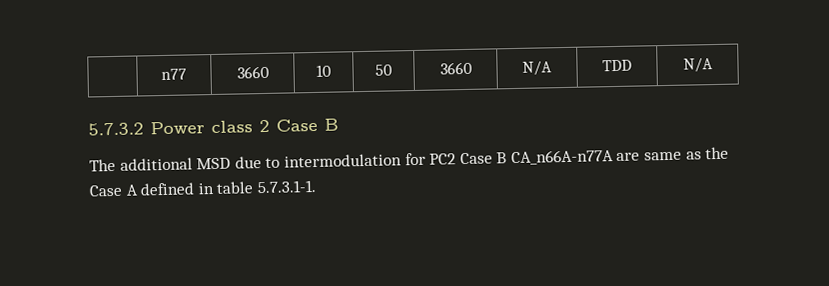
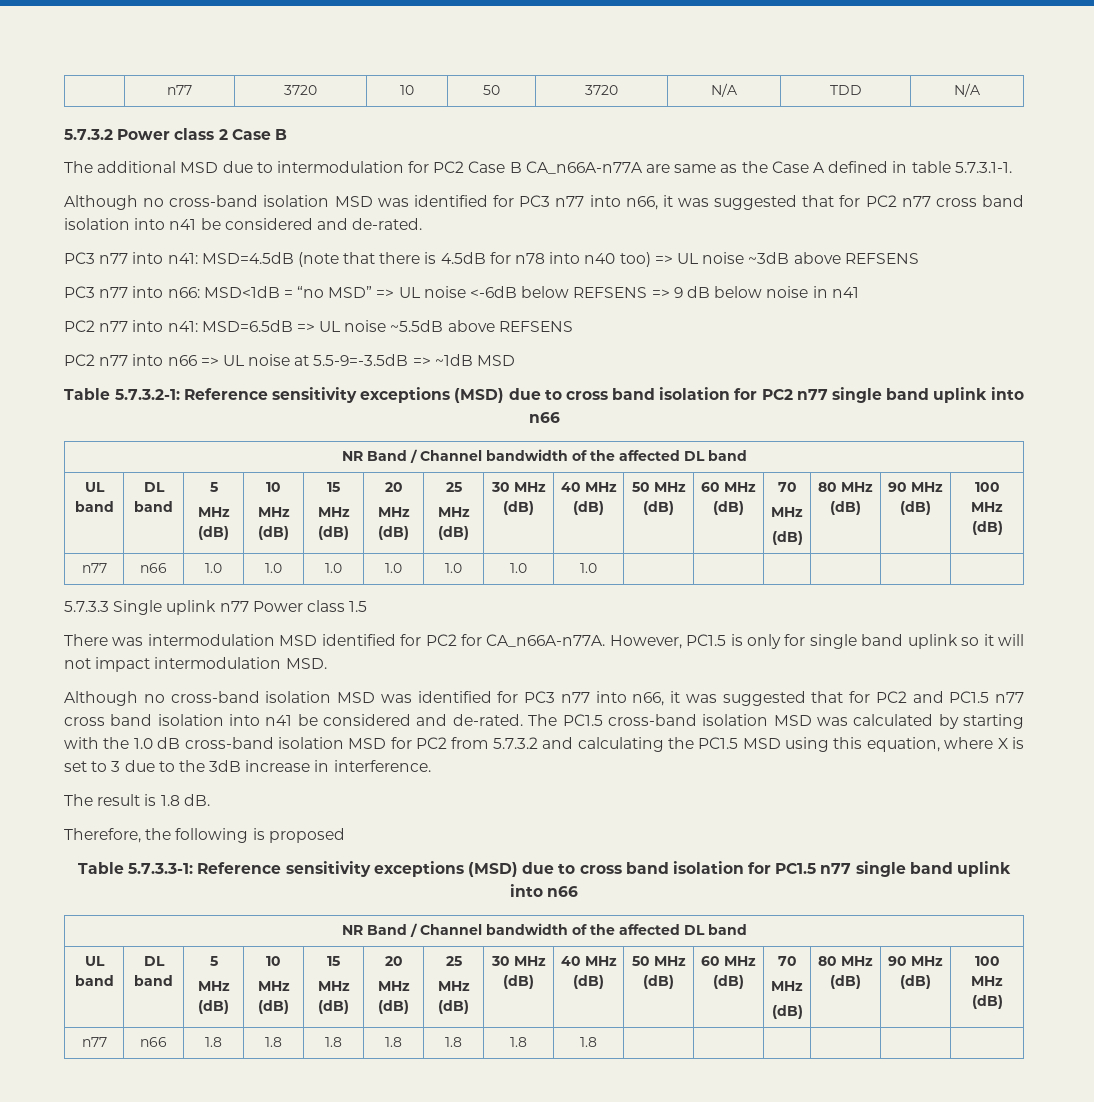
- | n77 | 3660 | 10 | 50 | 3660 | N/A | TDD | N/A
+ | n77 | 3720 | 10 | 50 | 3720 | N/A | TDD | N/A
+ Although no cross-band isolation MSD was identified for PC3 n77 into n66, it was suggested that for PC2 n77 cross band isolation into n41 be considered and de-rated.
+ PC3 n77 into n41: MSD=4.5dB (note that there is 4.5dB for n78 into n40 too) => UL noise ~3dB above REFSENS
+ PC3 n77 into n66: MSD<1dB = “no MSD” => UL noise <-6dB below REFSENS => 9 dB below noise in n41
+ PC2 n77 into n41: MSD=6.5dB => UL noise ~5.5dB above REFSENS
+ PC2 n77 into n66 => UL noise at 5.5-9=-3.5dB => ~1dB MSD
+ Table 5.7.3.2-1: Reference sensitivity exceptions (MSD) due to cross band isolation for PC2 n77 single band uplink into n66
+ NR Band / Channel bandwidth of the affected DL band
+ UL band | DL band | 5
+ MHz (dB) | 10
+ MHz (dB) | 15
+ MHz (dB) | 20
+ MHz (dB) | 25
+ MHz (dB) | 30 MHz (dB) | 40 MHz (dB) | 50 MHz (dB) | 60 MHz (dB) | 70
+ MHz
+ (dB) | 80 MHz (dB) | 90 MHz (dB) | 100 MHz (dB)
+ n77 | n66 | 1.0 | 1.0 | 1.0 | 1.0 | 1.0 | 1.0 | 1.0 | | | | | |
+ 5.7.3.3 Single uplink n77 Power class 1.5
+ There was intermodulation MSD identified for PC2 for CA_n66A-n77A. However, PC1.5 is only for single band uplink so it will not impact intermodulation MSD.
+ Although no cross-band isolation MSD was identified for PC3 n77 into n66, it was suggested that for PC2 and PC1.5 n77 cross band isolation into n41 be considered and de-rated. The PC1.5 cross-band isolation MSD was calculated by starting with the 1.0 dB cross-band isolation MSD for PC2 from 5.7.3.2 and calculating the PC1.5 MSD using this equation, where X is set to 3 due to the 3dB increase in interference.
+ The result is 1.8 dB.
+ Therefore, the following is proposed
+ Table 5.7.3.3-1: Reference sensitivity exceptions (MSD) due to cross band isolation for PC1.5 n77 single band uplink into n66
+ NR Band / Channel bandwidth of the affected DL band
+ UL band | DL band | 5
+ MHz (dB) | 10
+ MHz (dB) | 15
+ MHz (dB) | 20
+ MHz (dB) | 25
+ MHz (dB) | 30 MHz (dB) | 40 MHz (dB) | 50 MHz (dB) | 60 MHz (dB) | 70
+ MHz
+ (dB) | 80 MHz (dB) | 90 MHz (dB) | 100 MHz (dB)
+ n77 | n66 | 1.8 | 1.8 | 1.8 | 1.8 | 1.8 | 1.8 | 1.8 | | | | | |

